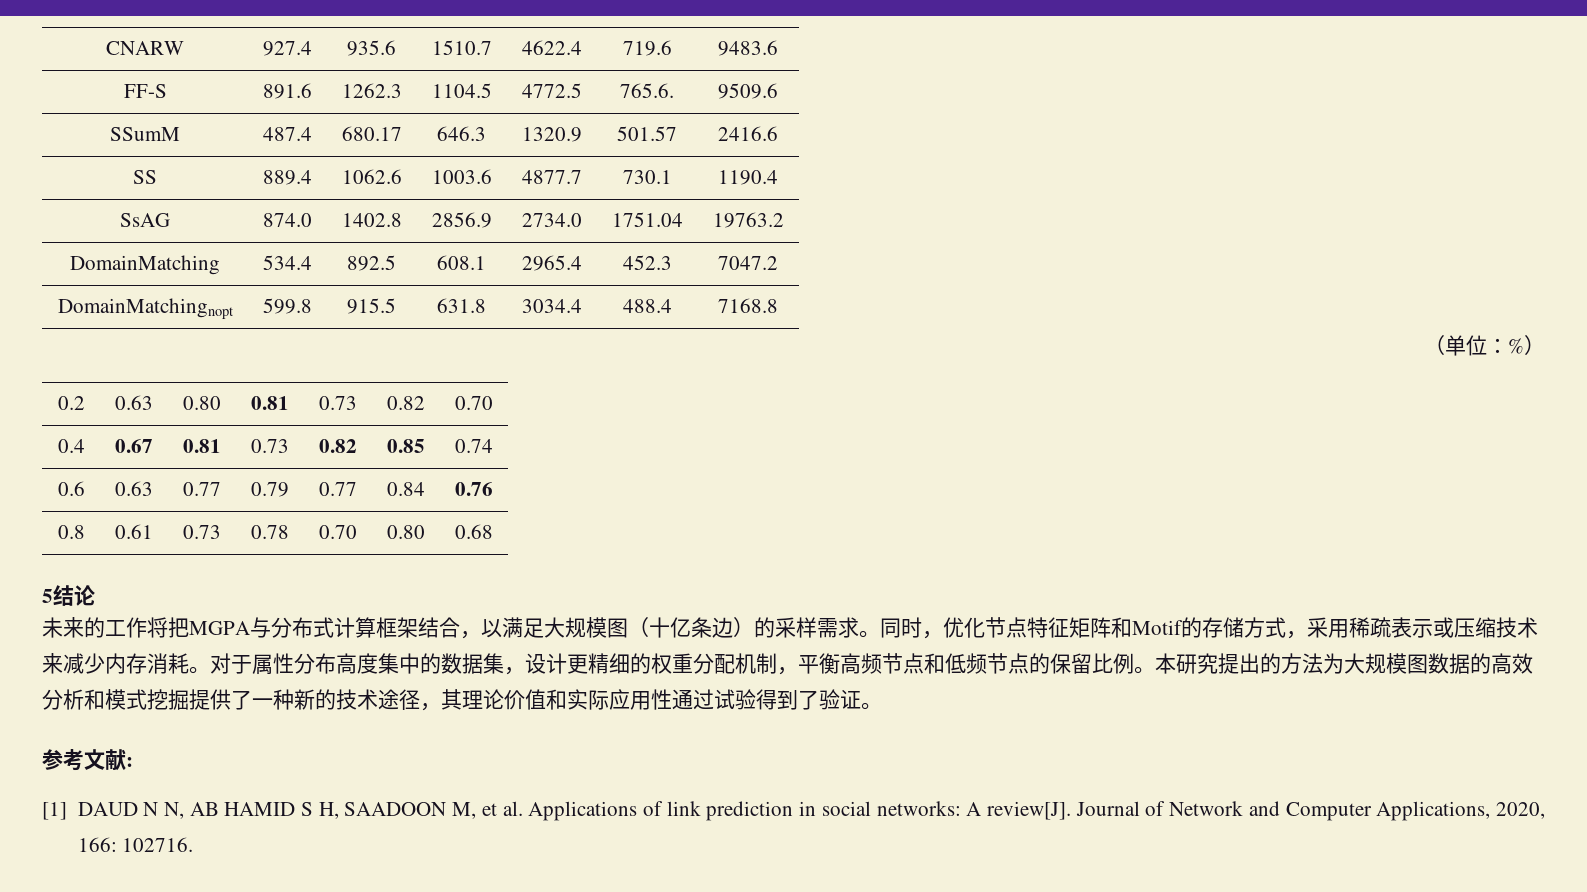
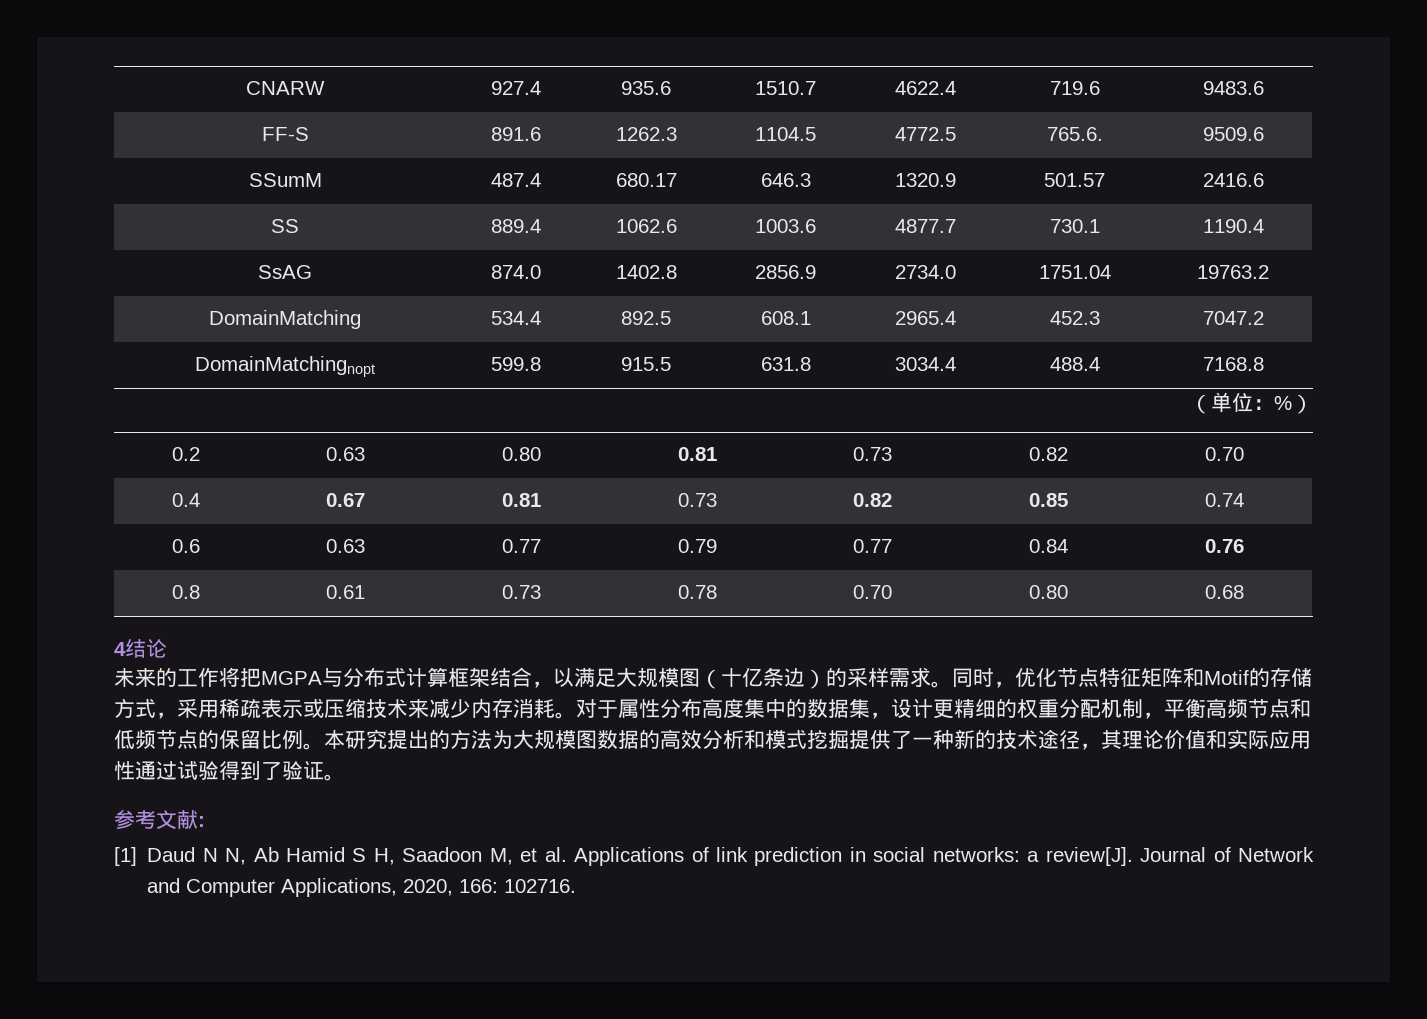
- 5结论
+ 4结论
- [1] DAUD N N, AB HAMID S H, SAADOON M, et al. Applications of link prediction in social networks: A review[J].
+ [1] Daud N N, Ab Hamid S H, Saadoon M, et al. Applications of link prediction in social networks: a review[J].

